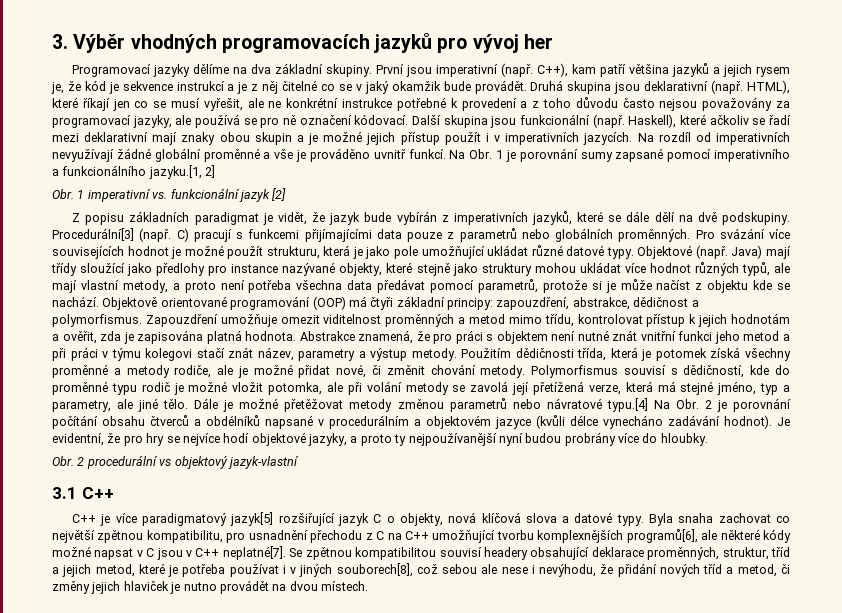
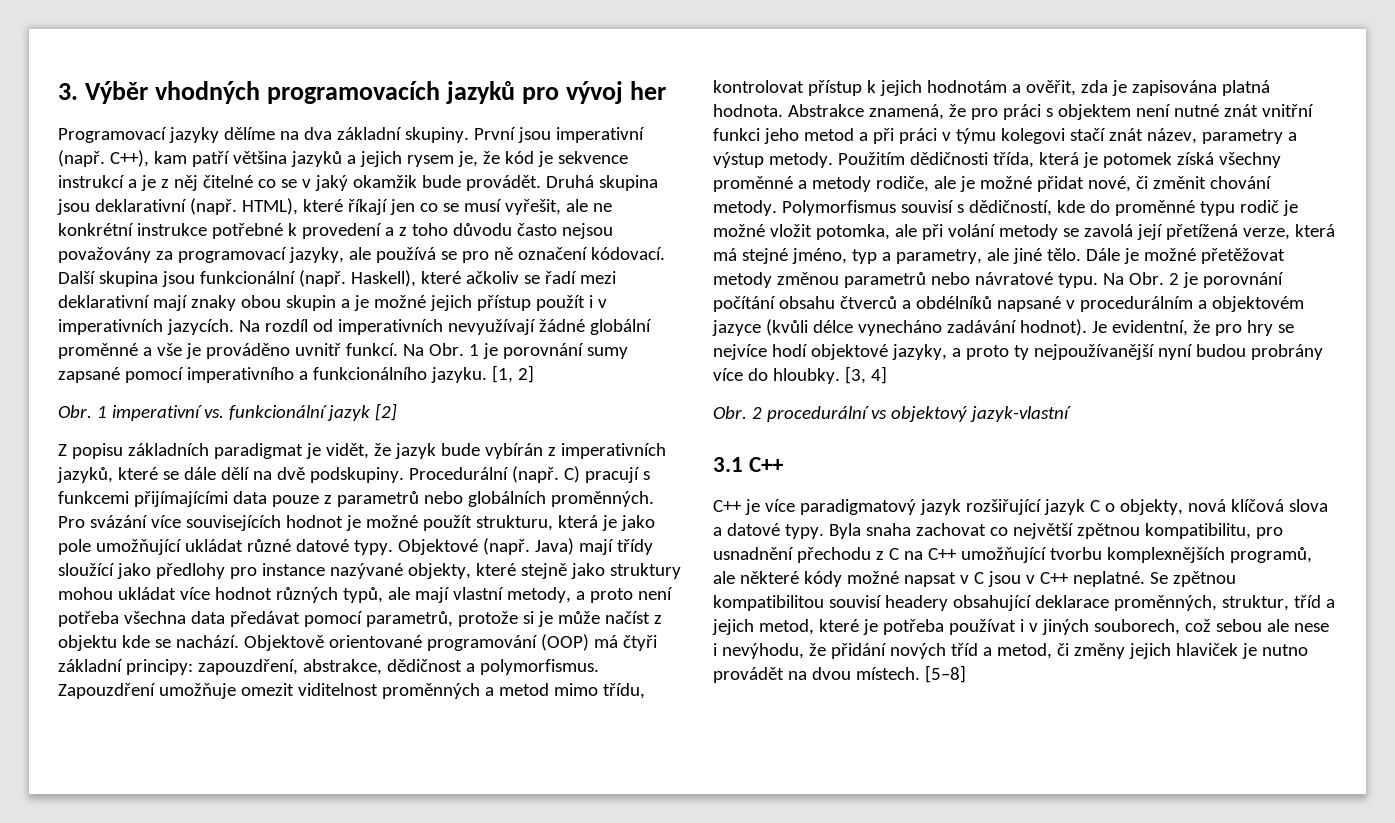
- Na Obr. 1 je porovnání sumy zapsané pomocí imperativního a funkcionálního jazyku.[1, 2]
+ Na Obr. 1 je porovnání sumy zapsané pomocí imperativního a funkcionálního jazyku. [1, 2]
- Procedurální[3] (např.
+ Procedurální (např.
- Dále je možné přetěžovat metody změnou parametrů nebo návratové typu.[4] Na Obr. 2 je porovnání počítání obsahu čtverců a obdélníků napsané v procedurálním a objektovém jazyce (kvůli délce vynecháno zadávání hodnot).
+ Dále je možné přetěžovat metody změnou parametrů nebo návratové typu. Na Obr. 2 je porovnání počítání obsahu čtverců a obdélníků napsané v procedurálním a objektovém jazyce (kvůli délce vynecháno zadávání hodnot).
+ [3, 4]
- C++ je více paradigmatový jazyk[5] rozšiřující jazyk C o objekty, nová klíčová slova a datové typy.
+ C++ je více paradigmatový jazyk rozšiřující jazyk C o objekty, nová klíčová slova a datové typy.
- Byla snaha zachovat co největší zpětnou kompatibilitu, pro usnadnění přechodu z C na C++ umožňující tvorbu komplexnějších programů[6], ale některé kódy možné napsat v C jsou v C++ neplatné[7].
+ Byla snaha zachovat co největší zpětnou kompatibilitu, pro usnadnění přechodu z C na C++ umožňující tvorbu komplexnějších programů, ale některé kódy možné napsat v C jsou v C++ neplatné.
- Se zpětnou kompatibilitou souvisí headery obsahující deklarace proměnných, struktur, tříd a jejich metod, které je potřeba používat i v jiných souborech[8], což sebou ale nese i nevýhodu, že přidání nových tříd a metod, či změny jejich hlaviček je nutno provádět na dvou místech.
+ Se zpětnou kompatibilitou souvisí headery obsahující deklarace proměnných, struktur, tříd a jejich metod, které je potřeba používat i v jiných souborech, což sebou ale nese i nevýhodu, že přidání nových tříd a metod, či změny jejich hlaviček je nutno provádět na dvou místech.
+ [5–8]

